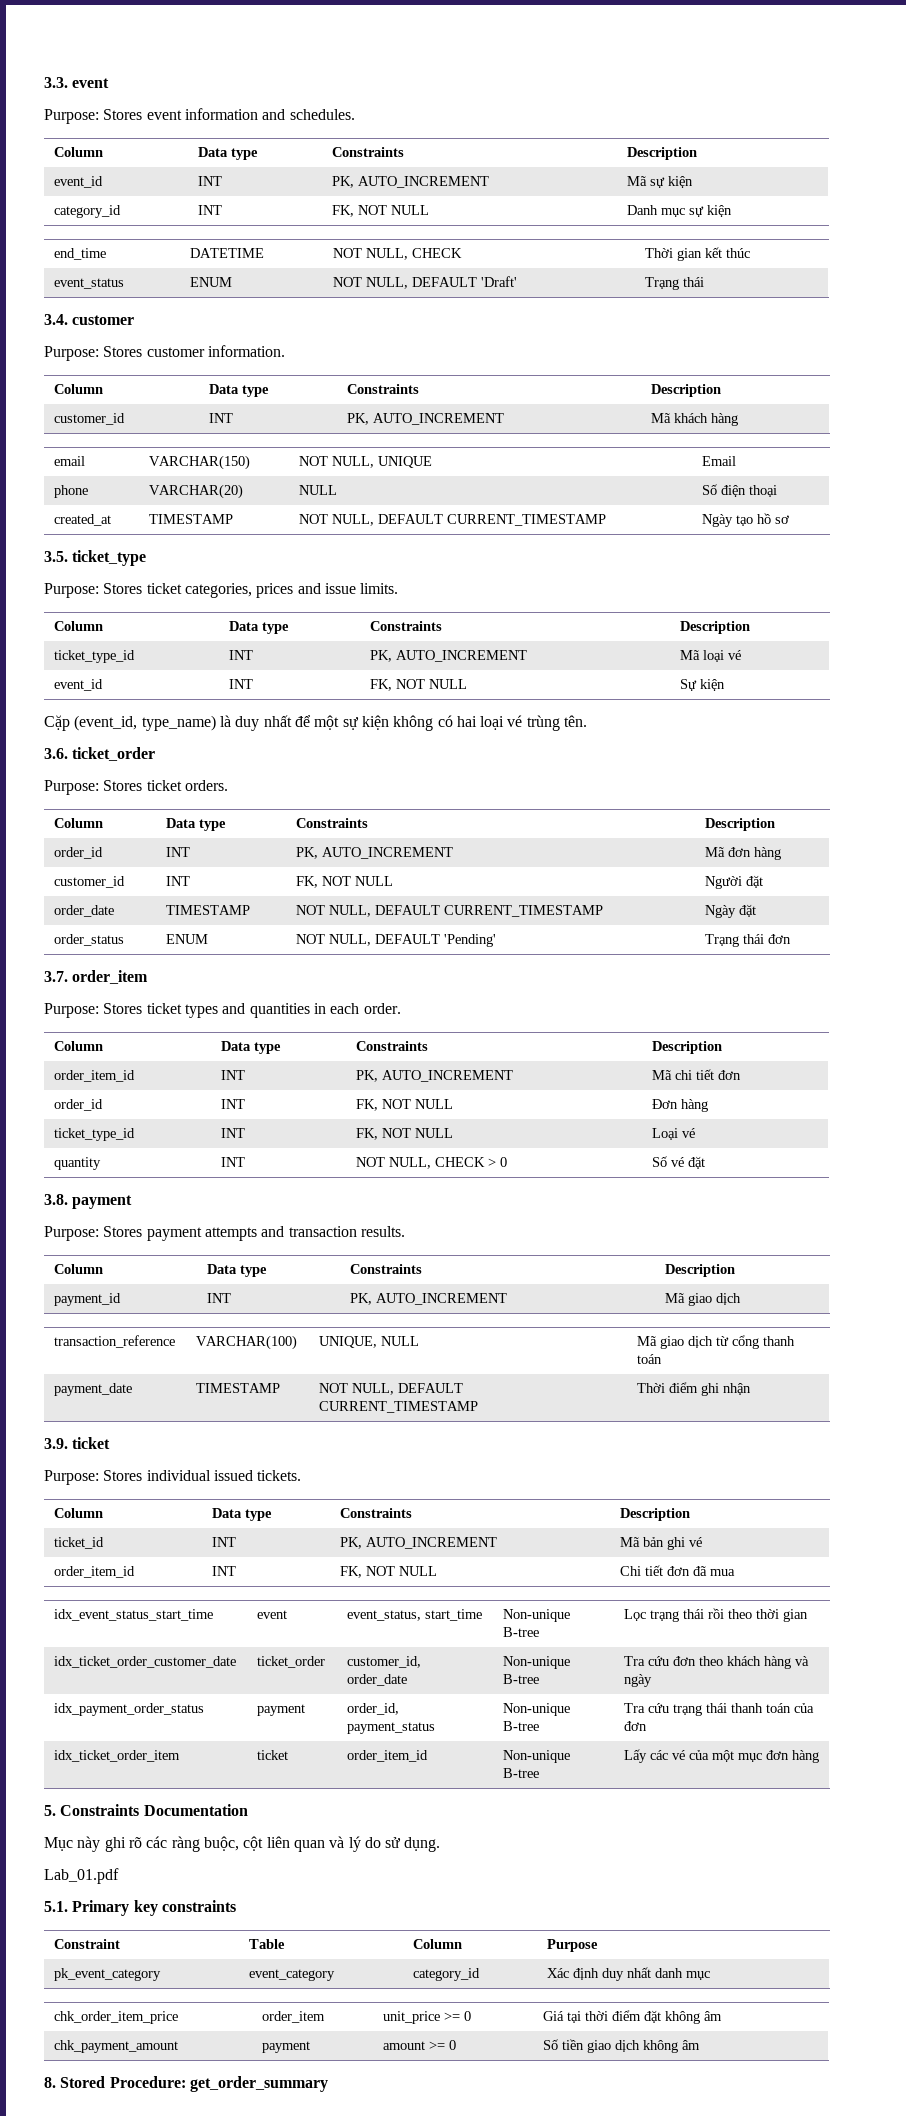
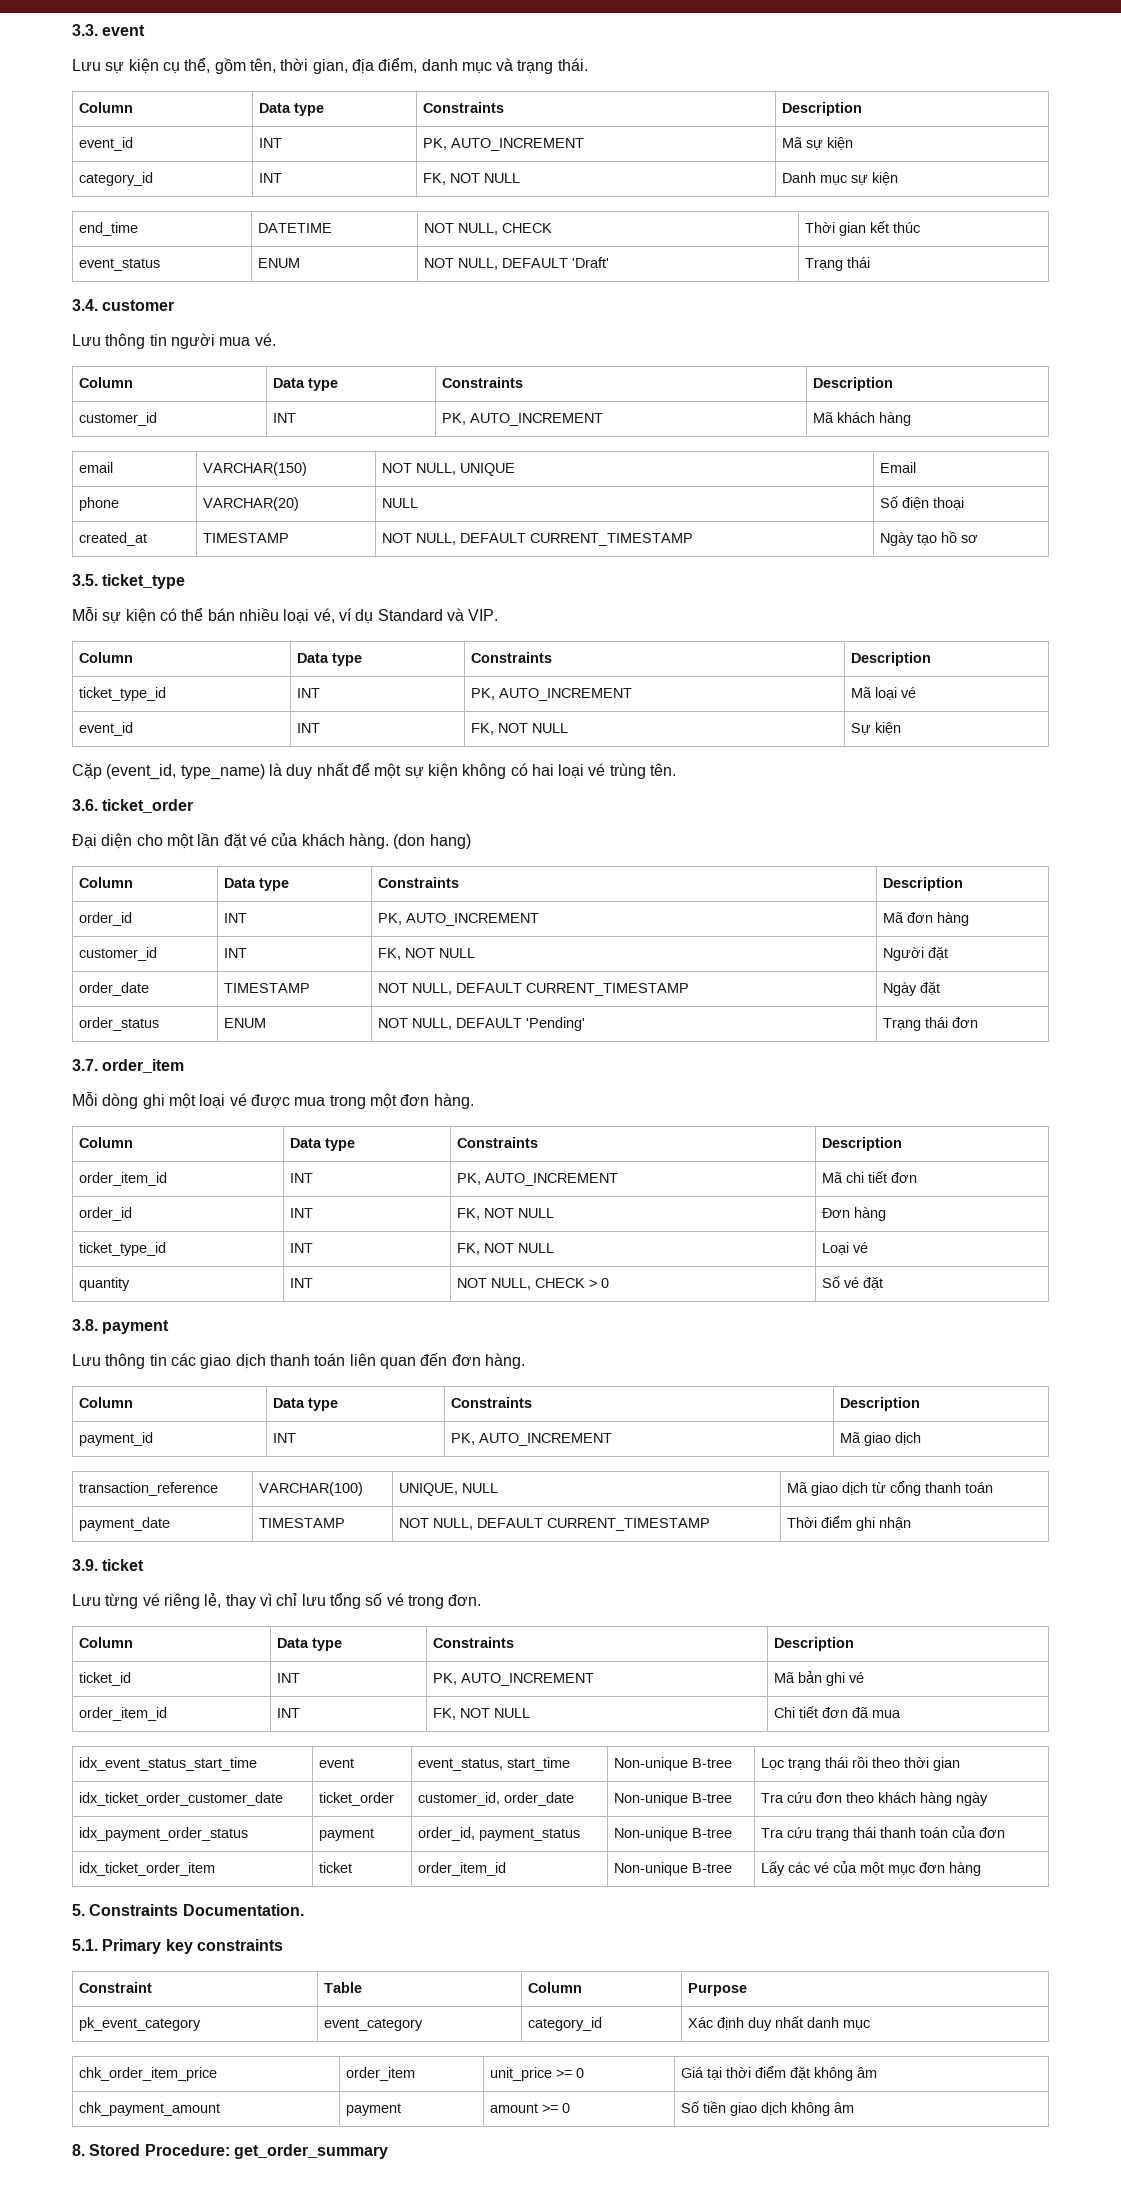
- Purpose: Stores event information and schedules.
+ Lưu sự kiện cụ thể, gồm tên, thời gian, địa điểm, danh mục và trạng thái.
- Purpose: Stores customer information.
+ Lưu thông tin người mua vé.
- Purpose: Stores ticket categories, prices and issue limits.
+ Mỗi sự kiện có thể bán nhiều loại vé, ví dụ Standard và VIP.
- Purpose: Stores ticket orders.
+ Đại diện cho một lần đặt vé của khách hàng. (don hang)
- Purpose: Stores ticket types and quantities in each order.
+ Mỗi dòng ghi một loại vé được mua trong một đơn hàng.
- Purpose: Stores payment attempts and transaction results.
+ Lưu thông tin các giao dịch thanh toán liên quan đến đơn hàng.
- Purpose: Stores individual issued tickets.
+ Lưu từng vé riêng lẻ, thay vì chỉ lưu tổng số vé trong đơn.
- idx_ticket_order_customer_date | ticket_order | customer_id, order_date | Non-unique B-tree | Tra cứu đơn theo khách hàng và ngày
+ idx_ticket_order_customer_date | ticket_order | customer_id, order_date | Non-unique B-tree | Tra cứu đơn theo khách hàng ngày
- 5. Constraints Documentation
- Mục này ghi rõ các ràng buộc, cột liên quan và lý do sử dụng.
- Lab_01.pdf
+ 5. Constraints Documentation.

